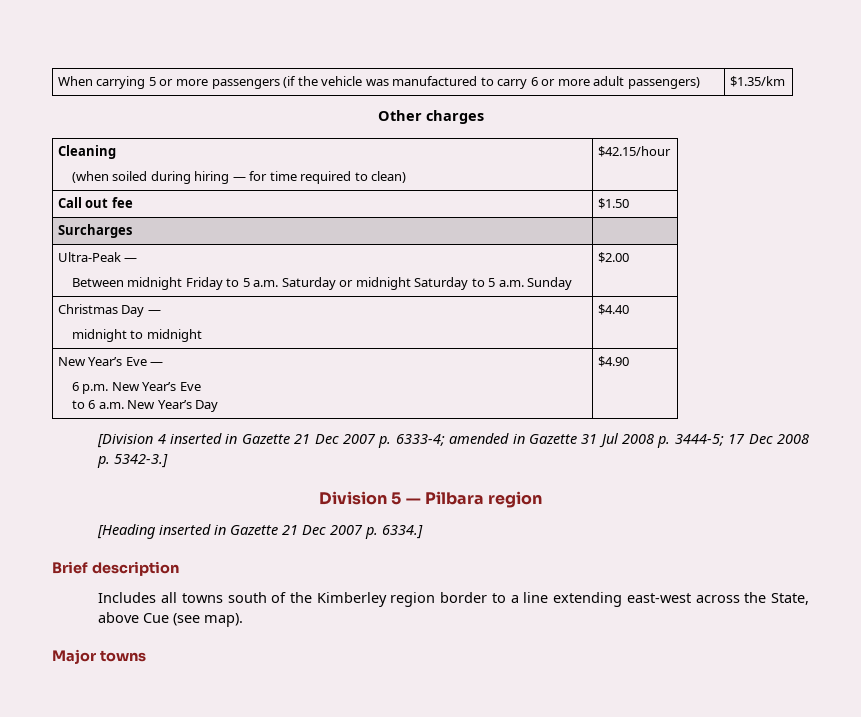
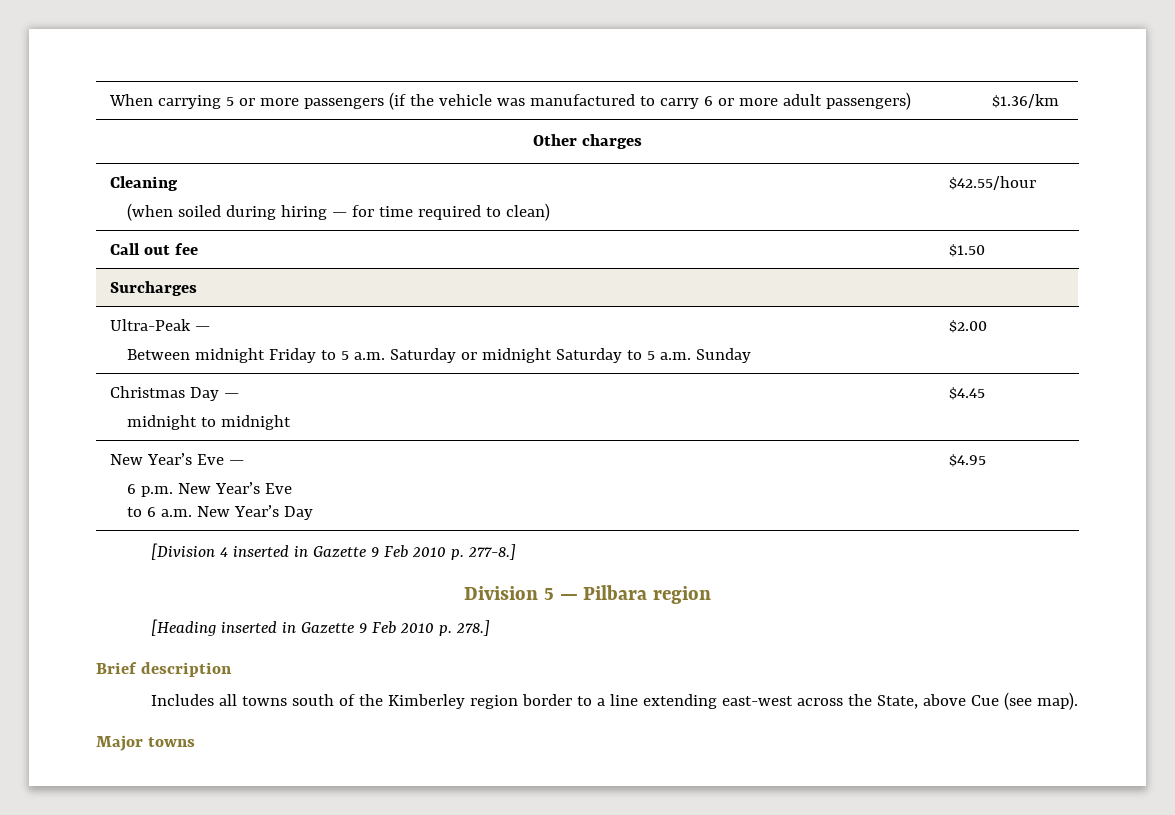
- When carrying 5 or more passengers (if the vehicle was manufactured to carry 6 or more adult passengers) | $1.35/km
+ When carrying 5 or more passengers (if the vehicle was manufactured to carry 6 or more adult passengers) | $1.36/km
  Cleaning
- (when soiled during hiring — for time required to clean) | $42.15/hour
+ (when soiled during hiring — for time required to clean) | $42.55/hour
  Christmas Day —
- midnight to midnight | $4.40
+ midnight to midnight | $4.45
  New Year’s Eve —
  6 p.m. New Year’s Eve
- to 6 a.m. New Year’s Day | $4.90
+ to 6 a.m. New Year’s Day | $4.95
- [Division 4 inserted in Gazette 21 Dec 2007 p. 6333-4; amended in Gazette 31 Jul 2008 p. 3444-5; 17 Dec 2008 p. 5342-3.]
+ [Division 4 inserted in Gazette 9 Feb 2010 p. 277-8.]
- [Heading inserted in Gazette 21 Dec 2007 p. 6334.]
+ [Heading inserted in Gazette 9 Feb 2010 p. 278.]

